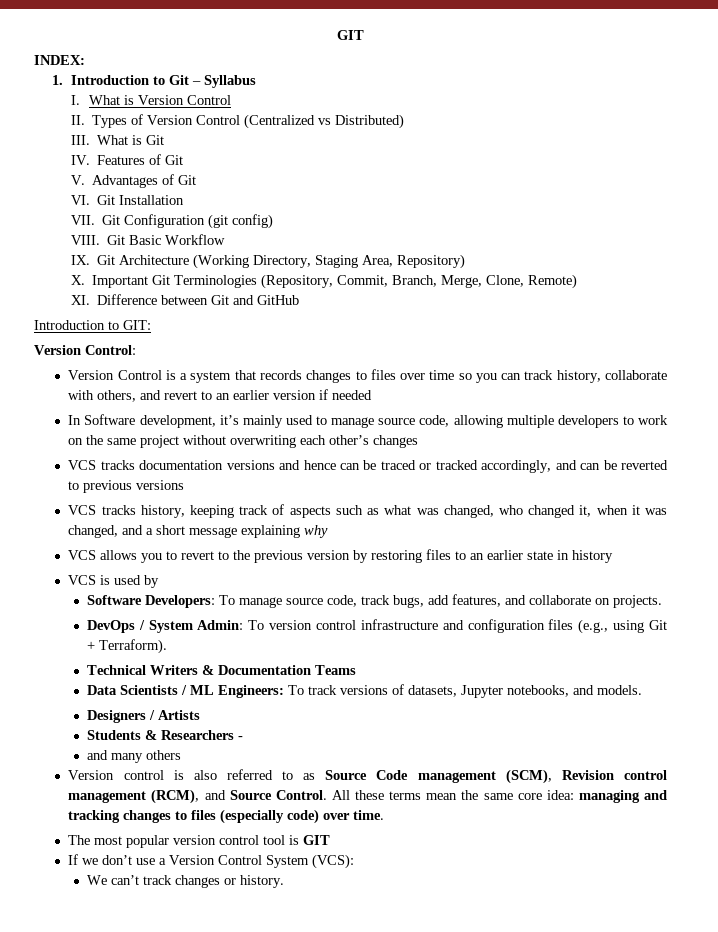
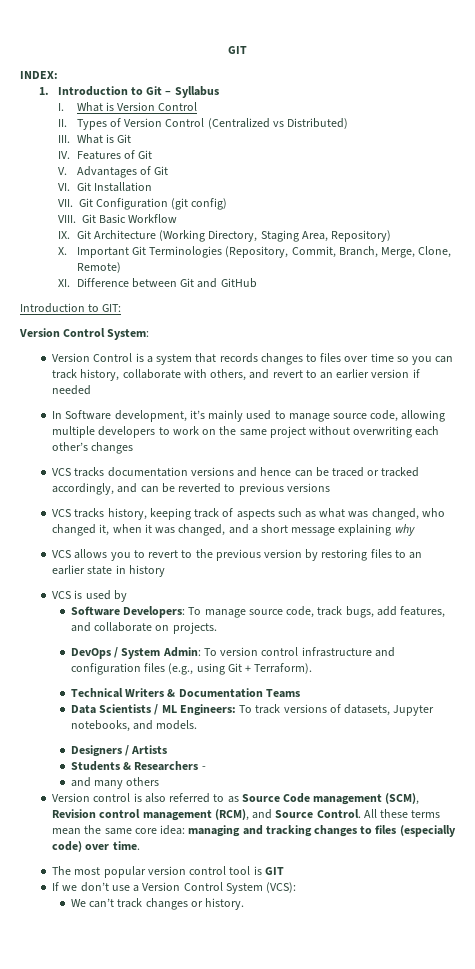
- Version Control:
+ Version Control System:

